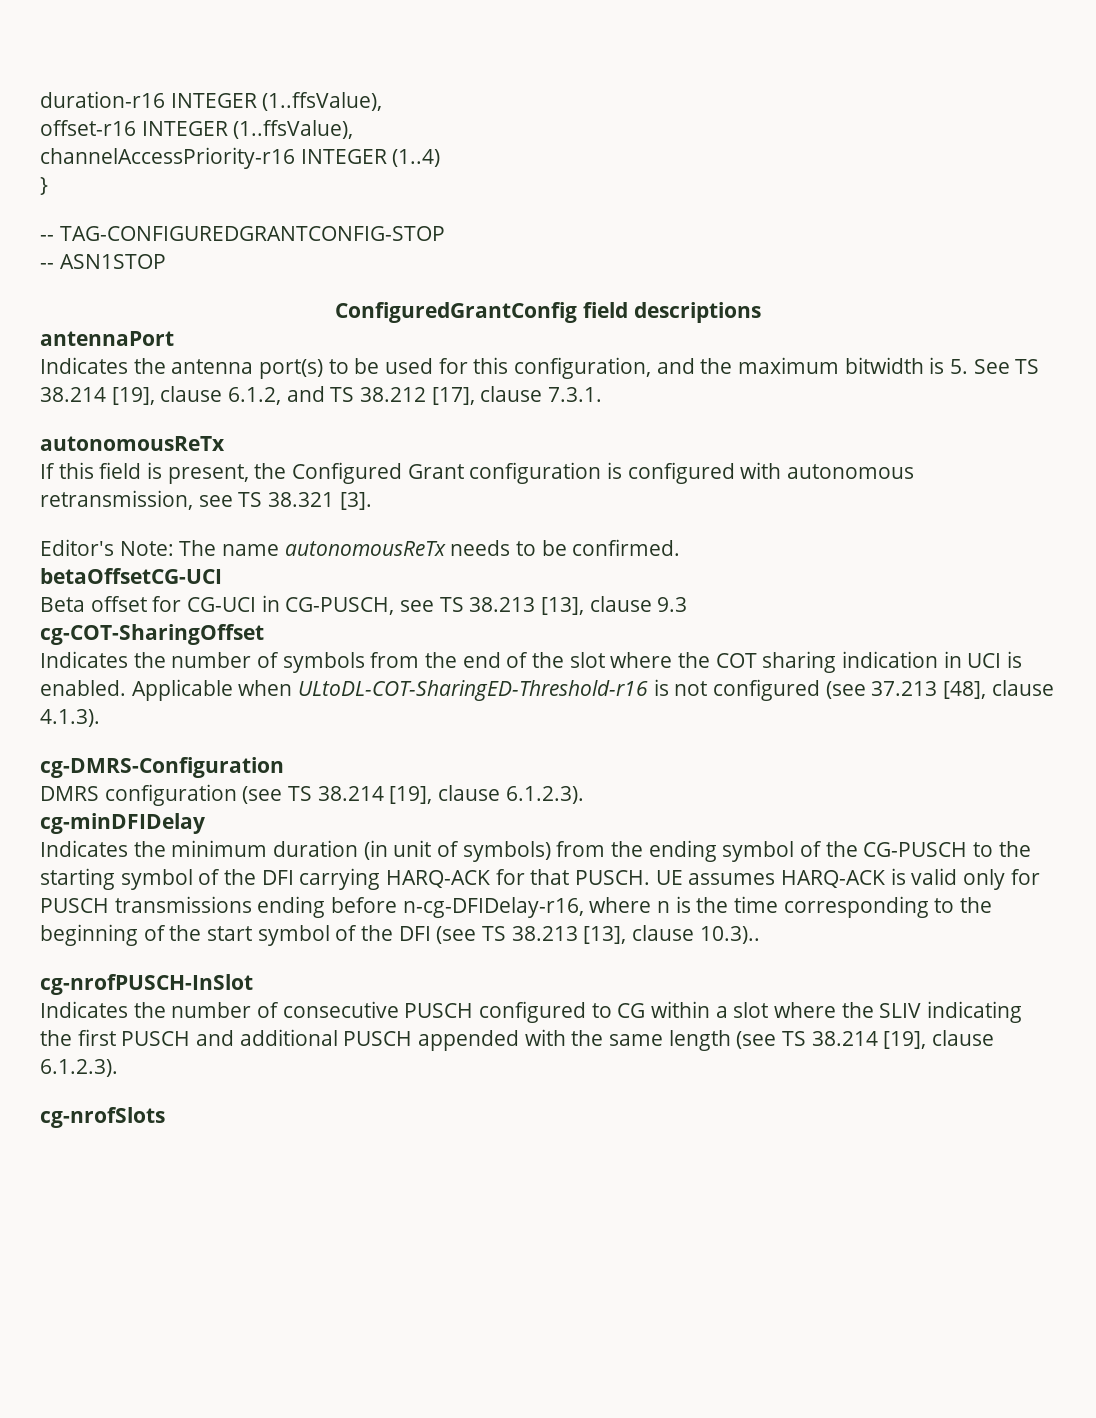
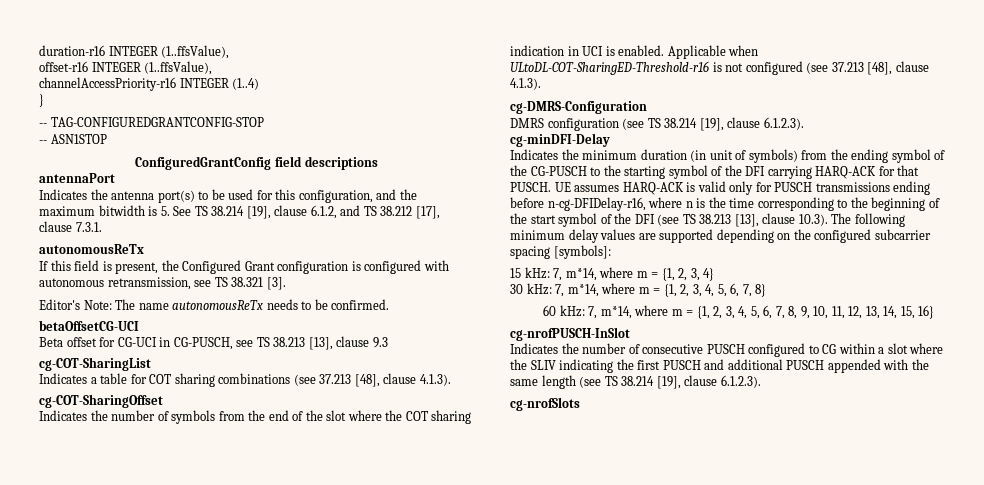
+ cg-COT-SharingList
+ Indicates a table for COT sharing combinations (see 37.213 [48], clause 4.1.3).
- cg-minDFIDelay
+ cg-minDFI-Delay
- UE assumes HARQ-ACK is valid only for PUSCH transmissions ending before n-cg-DFIDelay-r16, where n is the time corresponding to the beginning of the start symbol of the DFI (see TS 38.213 [13], clause 10.3)..
+ UE assumes HARQ-ACK is valid only for PUSCH transmissions ending before n-cg-DFIDelay-r16, where n is the time corresponding to the beginning of the start symbol of the DFI (see TS 38.213 [13], clause 10.3). The following minimum delay values are supported depending on the configured subcarrier spacing [symbols]:
+ 15 kHz: 7, m*14, where m = {1, 2, 3, 4}
+ 30 kHz: 7, m*14, where m = {1, 2, 3, 4, 5, 6, 7, 8}
+ 60 kHz: 7, m*14, where m = {1, 2, 3, 4, 5, 6, 7, 8, 9, 10, 11, 12, 13, 14, 15, 16}

